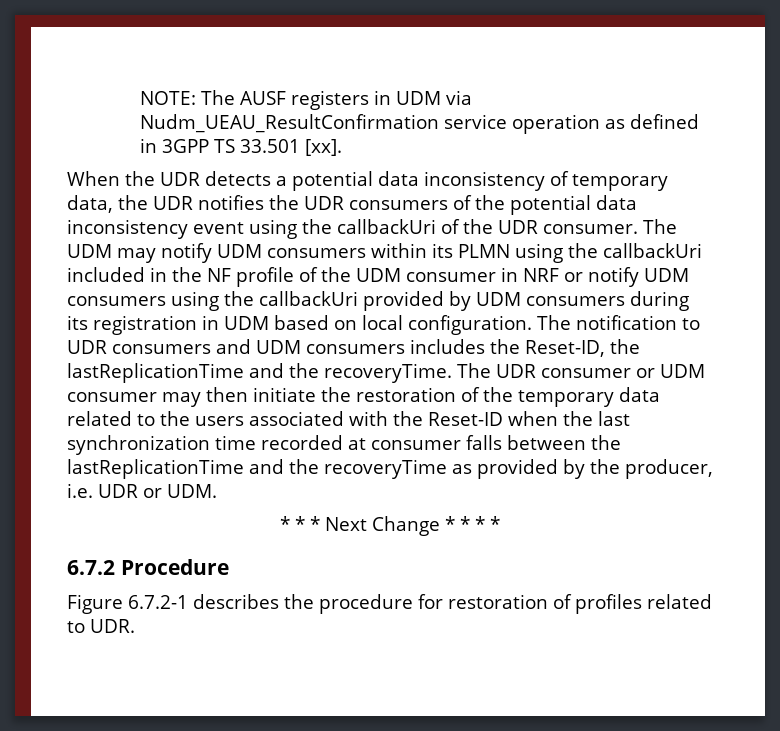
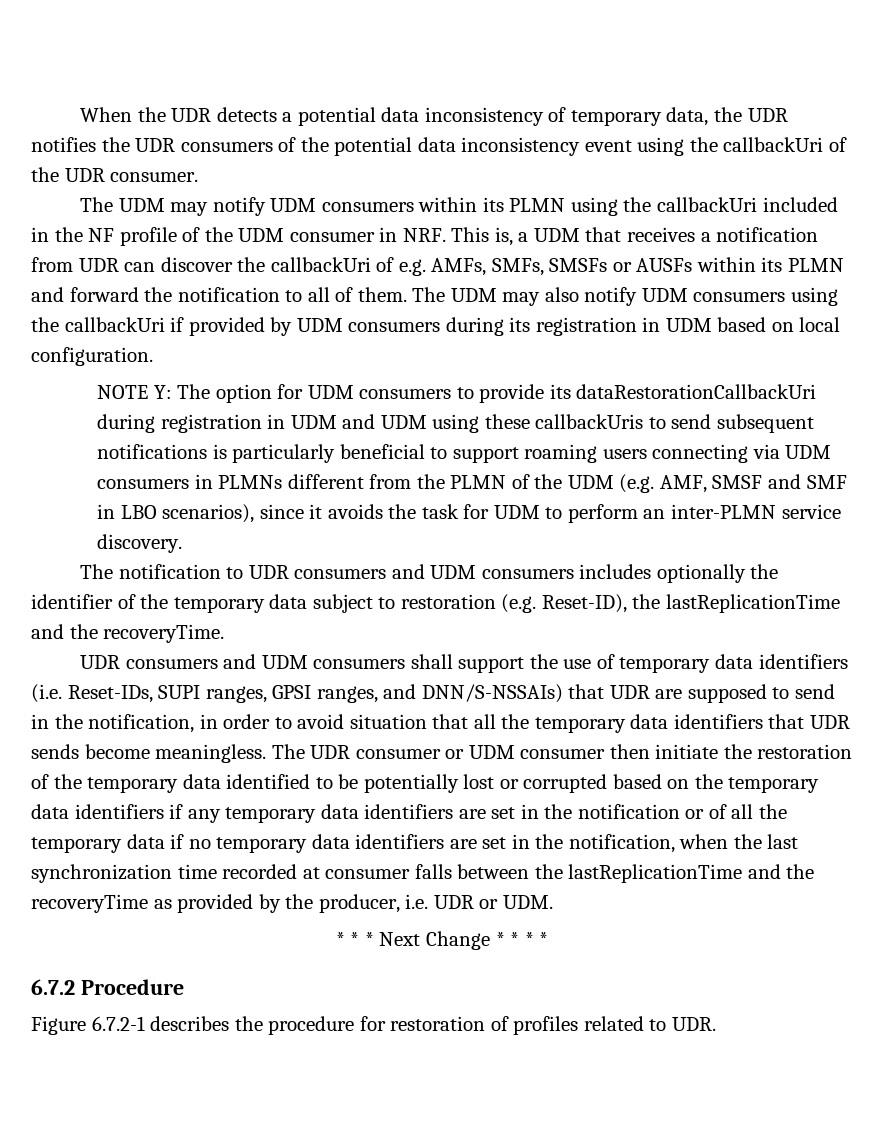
- NOTE: The AUSF registers in UDM via Nudm_UEAU_ResultConfirmation service operation as defined in 3GPP TS 33.501 [xx].
- When the UDR detects a potential data inconsistency of temporary data, the UDR notifies the UDR consumers of the potential data inconsistency event using the callbackUri of the UDR consumer. The UDM may notify UDM consumers within its PLMN using the callbackUri included in the NF profile of the UDM consumer in NRF or notify UDM consumers using the callbackUri provided by UDM consumers during its registration in UDM based on local configuration. The notification to UDR consumers and UDM consumers includes the Reset-ID, the lastReplicationTime and the recoveryTime.
+ When the UDR detects a potential data inconsistency of temporary data, the UDR notifies the UDR consumers of the potential data inconsistency event using the callbackUri of the UDR consumer.
+ The UDM may notify UDM consumers within its PLMN using the callbackUri included in the NF profile of the UDM consumer in NRF. This is, a UDM that receives a notification from UDR can discover the callbackUri of e.g. AMFs, SMFs, SMSFs or AUSFs within its PLMN and forward the notification to all of them. The UDM may also notify UDM consumers using the callbackUri if provided by UDM consumers during its registration in UDM based on local configuration.
+ NOTE Y: The option for UDM consumers to provide its dataRestorationCallbackUri during registration in UDM and UDM using these callbackUris to send subsequent notifications is particularly beneficial to support roaming users connecting via UDM consumers in PLMNs different from the PLMN of the UDM (e.g. AMF, SMSF and SMF in LBO scenarios), since it avoids the task for UDM to perform an inter-PLMN service discovery.
+ The notification to UDR consumers and UDM consumers includes optionally the identifier of the temporary data subject to restoration (e.g. Reset-ID), the lastReplicationTime and the recoveryTime.
+ UDR consumers and UDM consumers shall support the use of temporary data identifiers (i.e. Reset-IDs, SUPI ranges, GPSI ranges, and DNN/S-NSSAIs) that UDR are supposed to send in the notification, in order to avoid situation that all the temporary data identifiers that UDR sends become meaningless.
- The UDR consumer or UDM consumer may then initiate the restoration of the temporary data related to the users associated with the Reset-ID when the last synchronization time recorded at consumer falls between the lastReplicationTime and the recoveryTime as provided by the producer, i.e. UDR or UDM.
+ The UDR consumer or UDM consumer then initiate the restoration of the temporary data identified to be potentially lost or corrupted based on the temporary data identifiers if any temporary data identifiers are set in the notification or of all the temporary data if no temporary data identifiers are set in the notification, when the last synchronization time recorded at consumer falls between the lastReplicationTime and the recoveryTime as provided by the producer, i.e. UDR or UDM.

